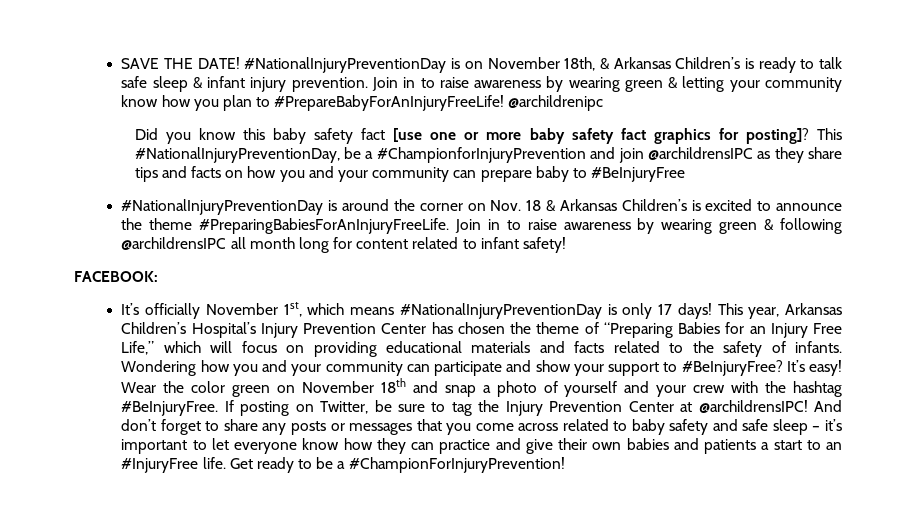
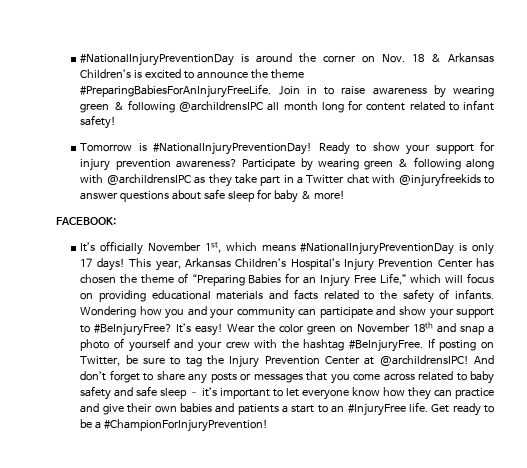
- SAVE THE DATE! #NationalInjuryPreventionDay is on November 18th, & Arkansas Children’s is ready to talk safe sleep & infant injury prevention. Join in to raise awareness by wearing green & letting your community know how you plan to #PrepareBabyForAnInjuryFreeLife! @archildrenipc
- Did you know this baby safety fact [use one or more baby safety fact graphics for posting]? This #NationalInjuryPreventionDay, be a #ChampionforInjuryPrevention and join @archildrensIPC as they share tips and facts on how you and your community can prepare baby to #BeInjuryFree
+ Tomorrow is #NationalInjuryPreventionDay! Ready to show your support for injury prevention awareness? Participate by wearing green & following along with @archildrensIPC as they take part in a Twitter chat with @injuryfreekids to answer questions about safe sleep for baby & more!

